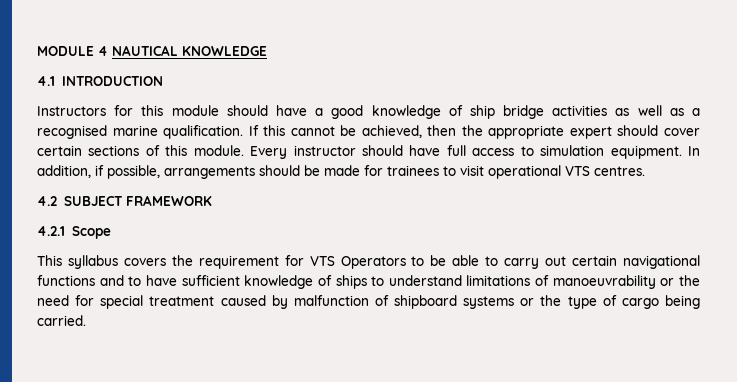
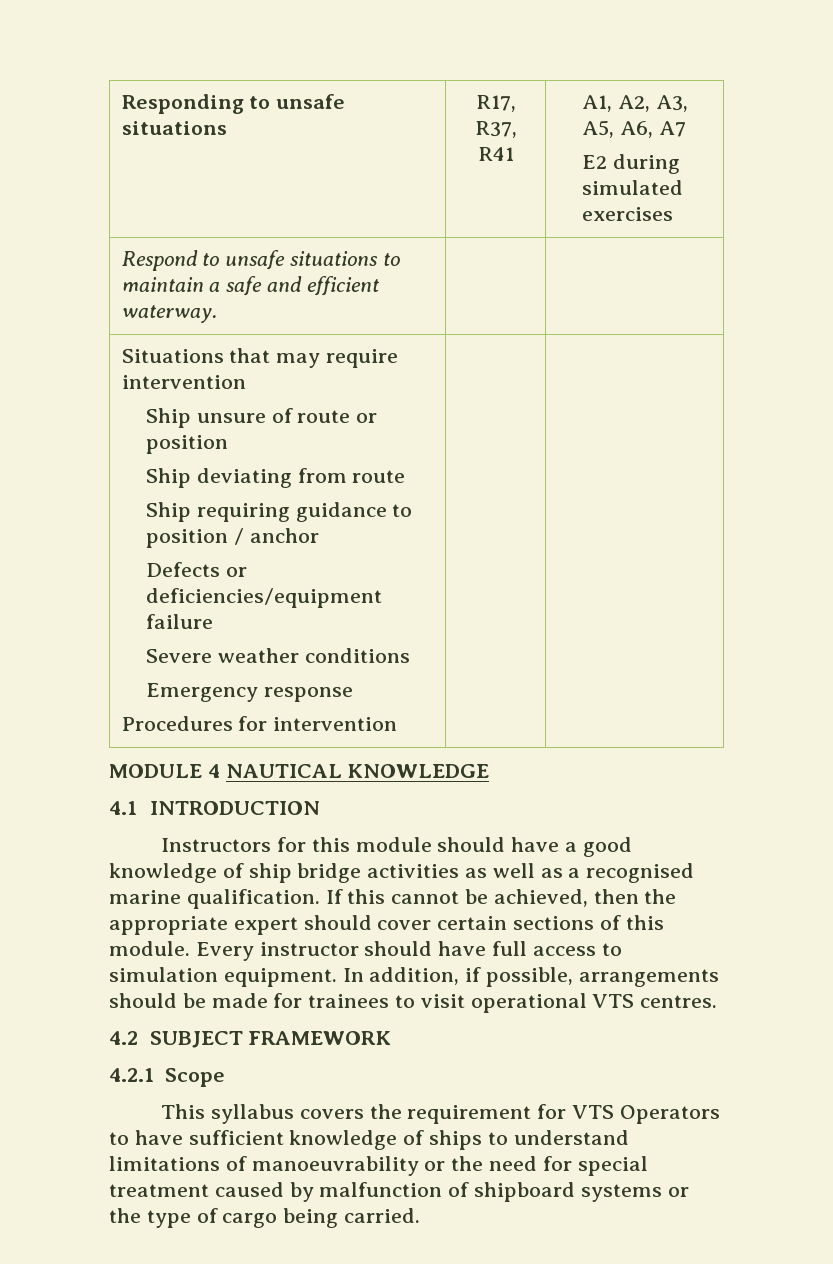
+ Responding to unsafe situations | R17, R37, R41 | A1, A2, A3, A5, A6, A7
+ E2 during simulated exercises
+ Respond to unsafe situations to maintain a safe and efficient waterway. | |
+ Situations that may require intervention
+ Ship unsure of route or position
+ Ship deviating from route
+ Ship requiring guidance to position / anchor
+ Defects or deficiencies/equipment failure
+ Severe weather conditions
+ Emergency response
+ Procedures for intervention | |
- This syllabus covers the requirement for VTS Operators to be able to carry out certain navigational functions and to have sufficient knowledge of ships to understand limitations of manoeuvrability or the need for special treatment caused by malfunction of shipboard systems or the type of cargo being carried.
+ This syllabus covers the requirement for VTS Operators to have sufficient knowledge of ships to understand limitations of manoeuvrability or the need for special treatment caused by malfunction of shipboard systems or the type of cargo being carried.

